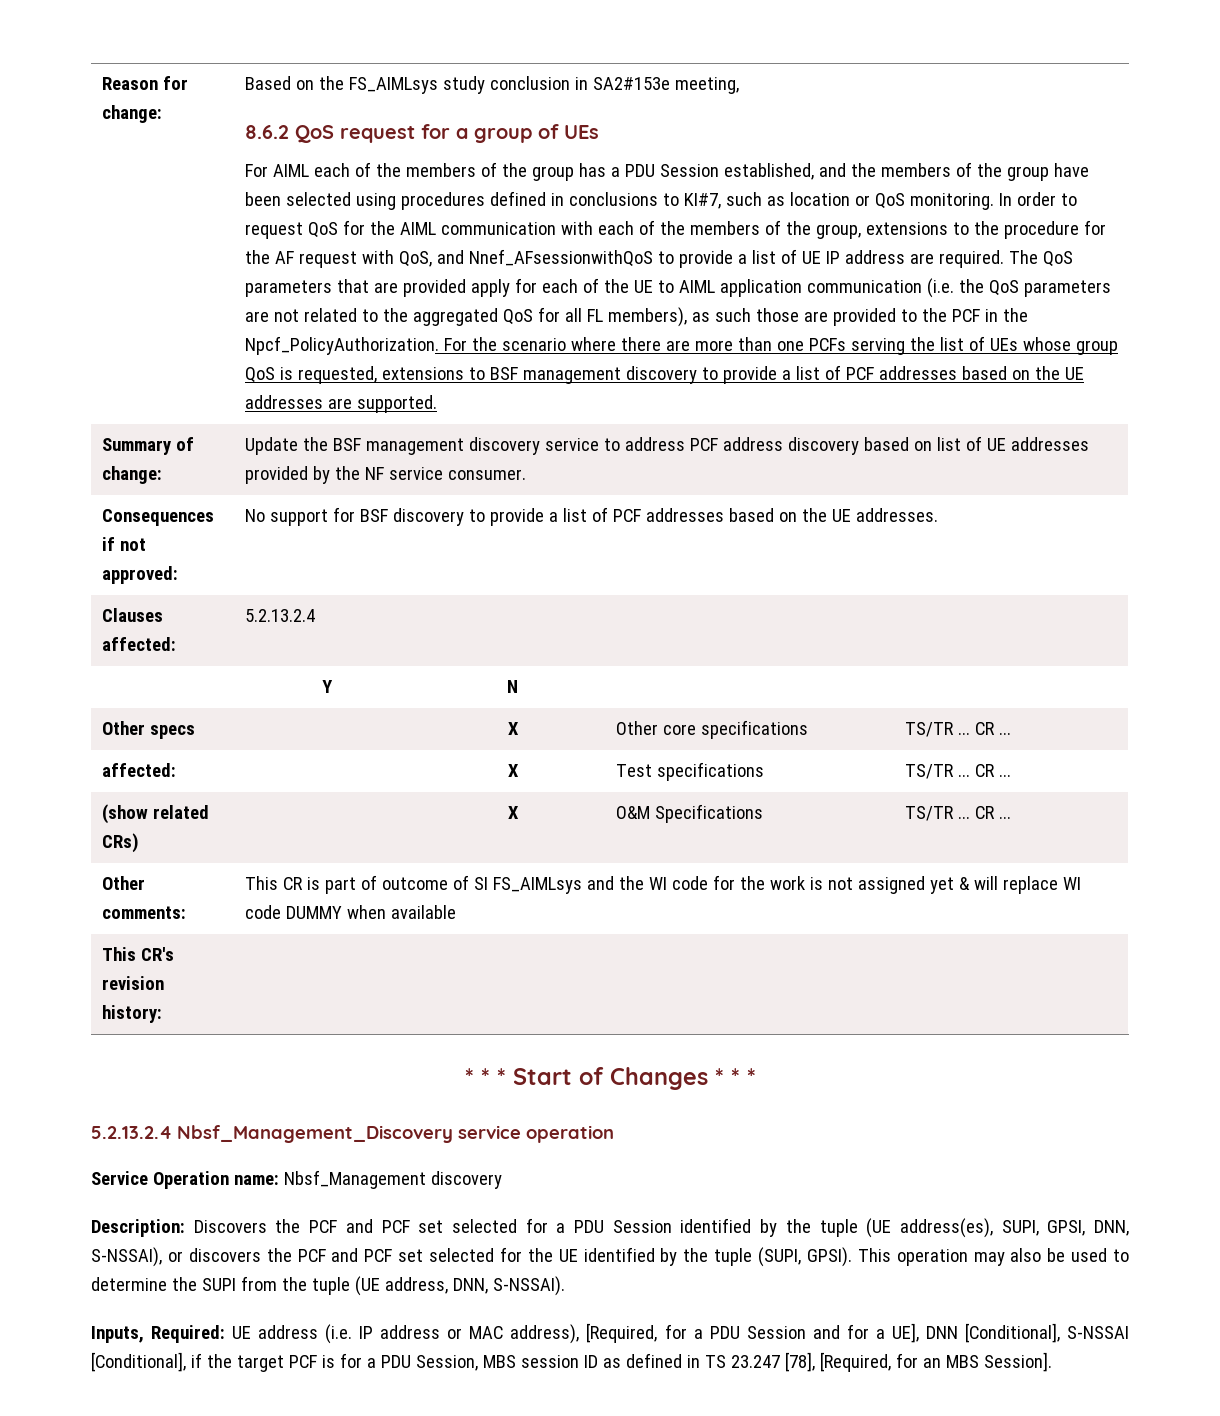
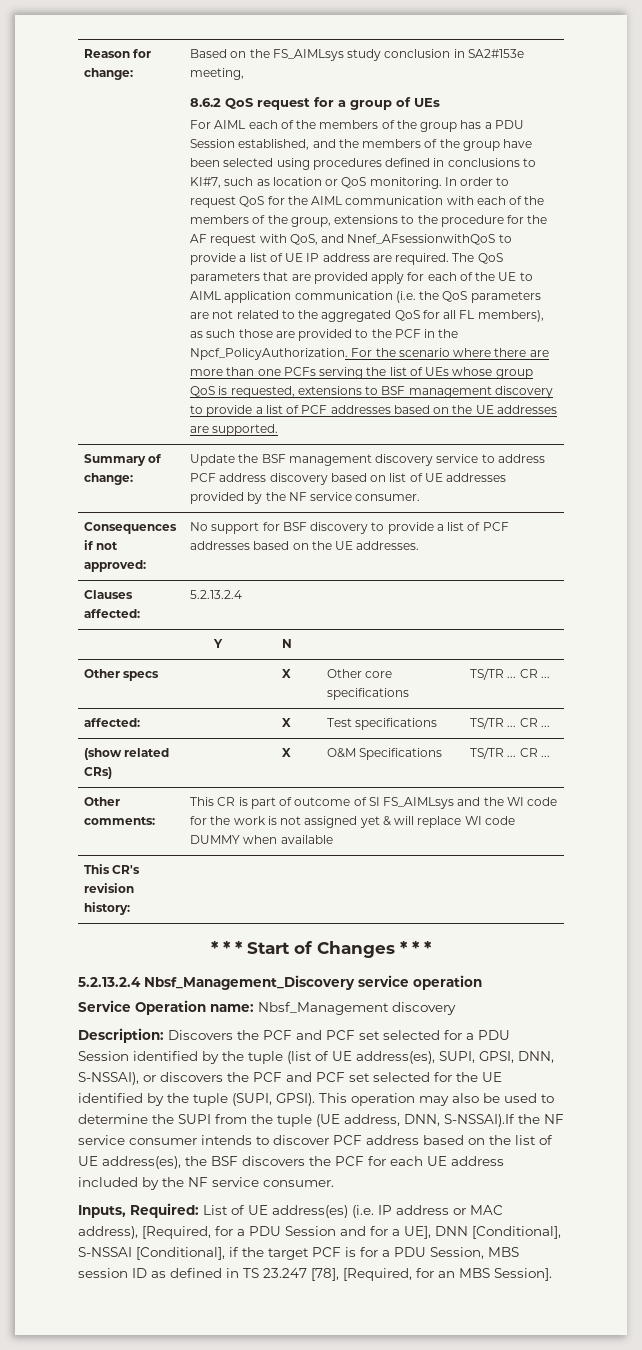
- Description: Discovers the PCF and PCF set selected for a PDU Session identified by the tuple (UE address(es), SUPI, GPSI, DNN, S-NSSAI), or discovers the PCF and PCF set selected for the UE identified by the tuple (SUPI, GPSI).
+ Description: Discovers the PCF and PCF set selected for a PDU Session identified by the tuple (list of UE address(es), SUPI, GPSI, DNN, S-NSSAI), or discovers the PCF and PCF set selected for the UE identified by the tuple (SUPI, GPSI).
- This operation may also be used to determine the SUPI from the tuple (UE address, DNN, S-NSSAI).
- Inputs, Required: UE address (i.e. IP address or MAC address), [Required, for a PDU Session and for a UE], DNN [Conditional], S-NSSAI [Conditional], if the target PCF is for a PDU Session, MBS session ID as defined in TS 23.247 [78], [Required, for an MBS Session].
+ This operation may also be used to determine the SUPI from the tuple (UE address, DNN, S-NSSAI).If the NF service consumer intends to discover PCF address based on the list of UE address(es), the BSF discovers the PCF for each UE address included by the NF service consumer.
+ Inputs, Required: List of UE address(es) (i.e. IP address or MAC address), [Required, for a PDU Session and for a UE], DNN [Conditional], S-NSSAI [Conditional], if the target PCF is for a PDU Session, MBS session ID as defined in TS 23.247 [78], [Required, for an MBS Session].

